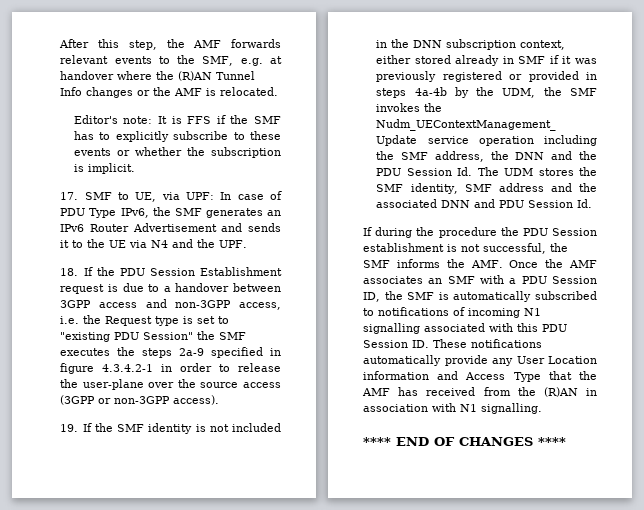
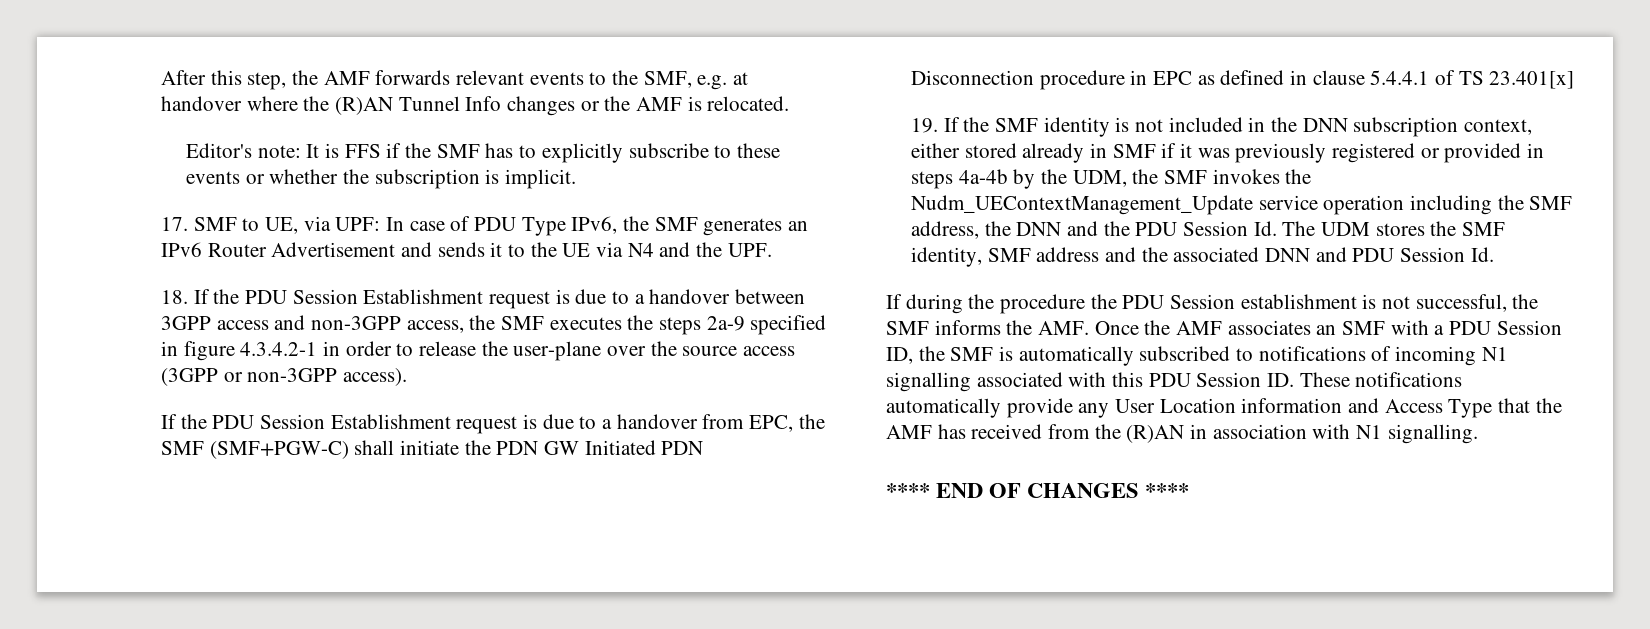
- 18. If the PDU Session Establishment request is due to a handover between 3GPP access and non-3GPP access, i.e. the Request type is set to "existing PDU Session" the SMF executes the steps 2a-9 specified in figure 4.3.4.2-1 in order to release the user-plane over the source access (3GPP or non-3GPP access).
+ 18. If the PDU Session Establishment request is due to a handover between 3GPP access and non-3GPP access, the SMF executes the steps 2a-9 specified in figure 4.3.4.2-1 in order to release the user-plane over the source access (3GPP or non-3GPP access).
+ If the PDU Session Establishment request is due to a handover from EPC, the SMF (SMF+PGW-C) shall initiate the PDN GW Initiated PDN Disconnection procedure in EPC as defined in clause 5.4.4.1 of TS 23.401[x]

